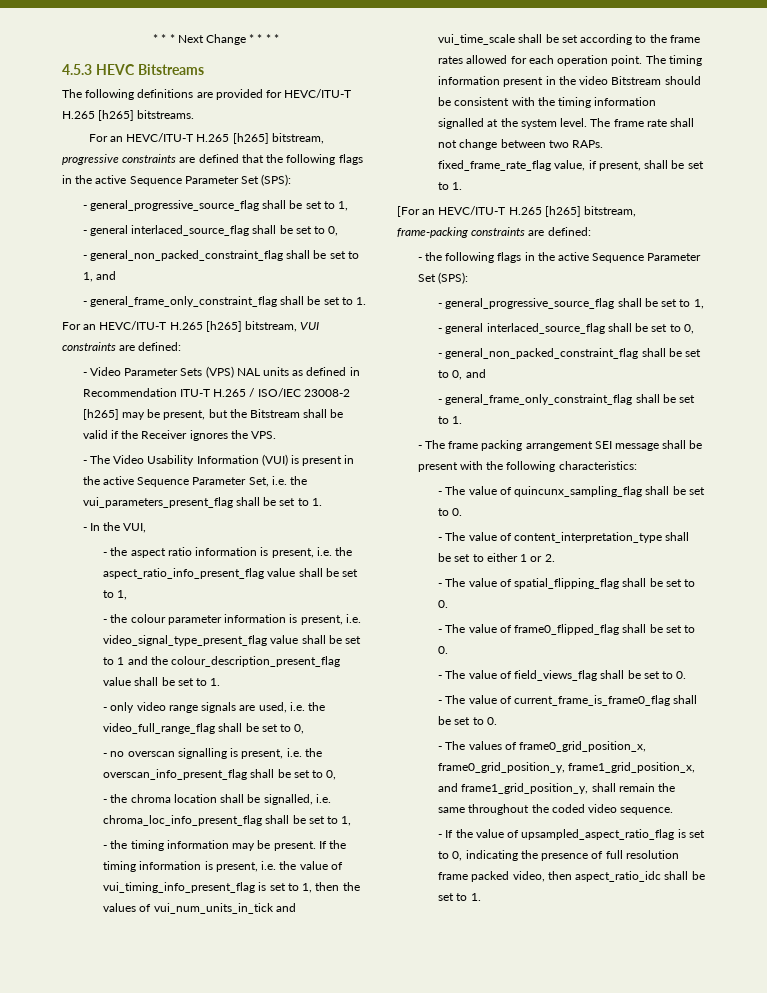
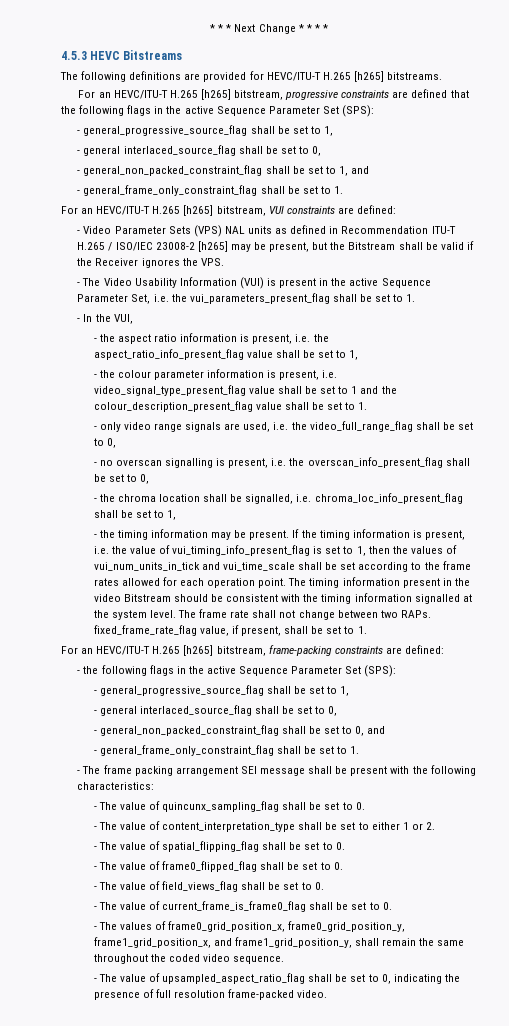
- [For an HEVC/ITU-T H.265 [h265] bitstream, frame-packing constraints are defined:
+ For an HEVC/ITU-T H.265 [h265] bitstream, frame-packing constraints are defined:
- - If the value of upsampled_aspect_ratio_flag is set to 0, indicating the presence of full resolution frame packed video, then aspect_ratio_idc shall be set to 1.
+ - The value of upsampled_aspect_ratio_flag shall be set to 0, indicating the presence of full resolution frame-packed video.

